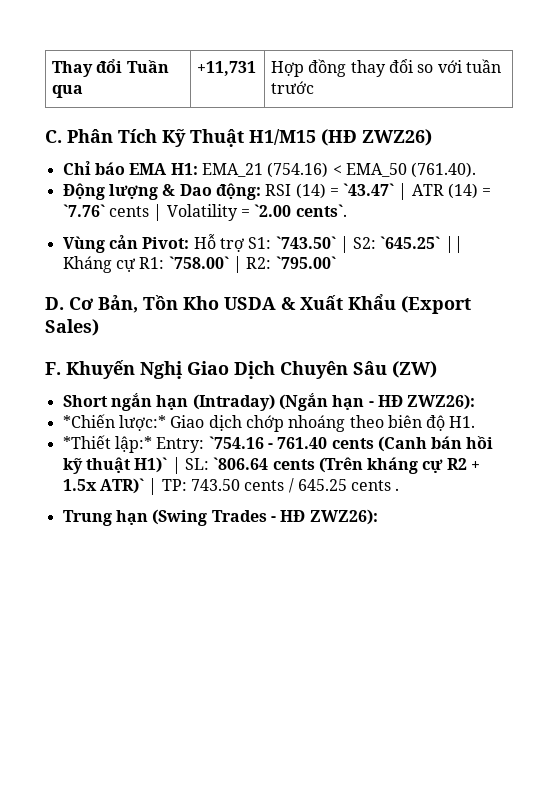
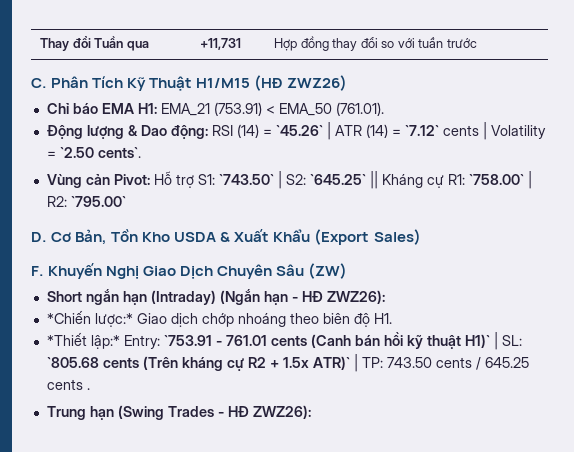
- Chỉ báo EMA H1: EMA_21 (754.16) < EMA_50 (761.40).
+ Chỉ báo EMA H1: EMA_21 (753.91) < EMA_50 (761.01).
- Động lượng & Dao động: RSI (14) = `43.47` | ATR (14) = `7.76` cents | Volatility = `2.00 cents`.
+ Động lượng & Dao động: RSI (14) = `45.26` | ATR (14) = `7.12` cents | Volatility = `2.50 cents`.
- *Thiết lập:* Entry: `754.16 - 761.40 cents (Canh bán hồi kỹ thuật H1)` | SL: `806.64 cents (Trên kháng cự R2 + 1.5x ATR)` | TP: 743.50 cents / 645.25 cents .
+ *Thiết lập:* Entry: `753.91 - 761.01 cents (Canh bán hồi kỹ thuật H1)` | SL: `805.68 cents (Trên kháng cự R2 + 1.5x ATR)` | TP: 743.50 cents / 645.25 cents .

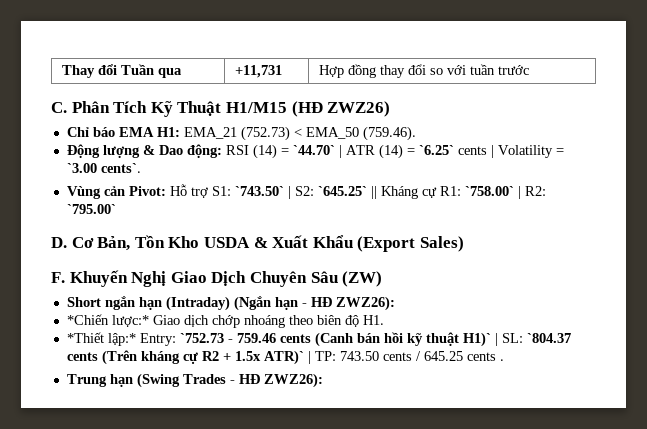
- Chỉ báo EMA H1: EMA_21 (753.91) < EMA_50 (761.01).
+ Chỉ báo EMA H1: EMA_21 (752.73) < EMA_50 (759.46).
- Động lượng & Dao động: RSI (14) = `45.26` | ATR (14) = `7.12` cents | Volatility = `2.50 cents`.
+ Động lượng & Dao động: RSI (14) = `44.70` | ATR (14) = `6.25` cents | Volatility = `3.00 cents`.
- *Thiết lập:* Entry: `753.91 - 761.01 cents (Canh bán hồi kỹ thuật H1)` | SL: `805.68 cents (Trên kháng cự R2 + 1.5x ATR)` | TP: 743.50 cents / 645.25 cents .
+ *Thiết lập:* Entry: `752.73 - 759.46 cents (Canh bán hồi kỹ thuật H1)` | SL: `804.37 cents (Trên kháng cự R2 + 1.5x ATR)` | TP: 743.50 cents / 645.25 cents .

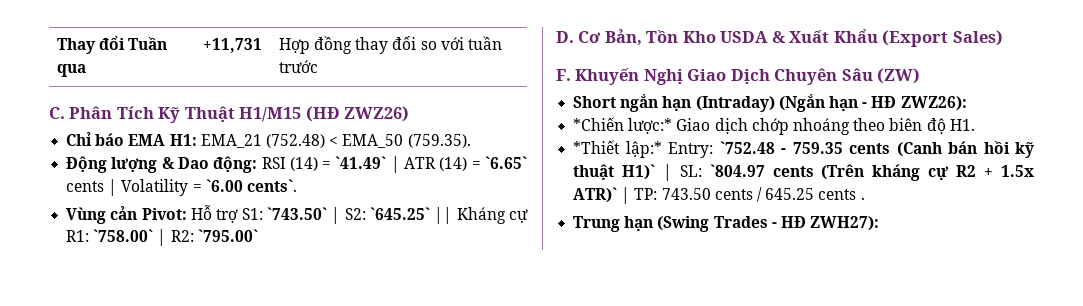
- Chỉ báo EMA H1: EMA_21 (752.73) < EMA_50 (759.46).
+ Chỉ báo EMA H1: EMA_21 (752.48) < EMA_50 (759.35).
- Động lượng & Dao động: RSI (14) = `44.70` | ATR (14) = `6.25` cents | Volatility = `3.00 cents`.
+ Động lượng & Dao động: RSI (14) = `41.49` | ATR (14) = `6.65` cents | Volatility = `6.00 cents`.
- *Thiết lập:* Entry: `752.73 - 759.46 cents (Canh bán hồi kỹ thuật H1)` | SL: `804.37 cents (Trên kháng cự R2 + 1.5x ATR)` | TP: 743.50 cents / 645.25 cents .
+ *Thiết lập:* Entry: `752.48 - 759.35 cents (Canh bán hồi kỹ thuật H1)` | SL: `804.97 cents (Trên kháng cự R2 + 1.5x ATR)` | TP: 743.50 cents / 645.25 cents .
- Trung hạn (Swing Trades - HĐ ZWZ26):
+ Trung hạn (Swing Trades - HĐ ZWH27):

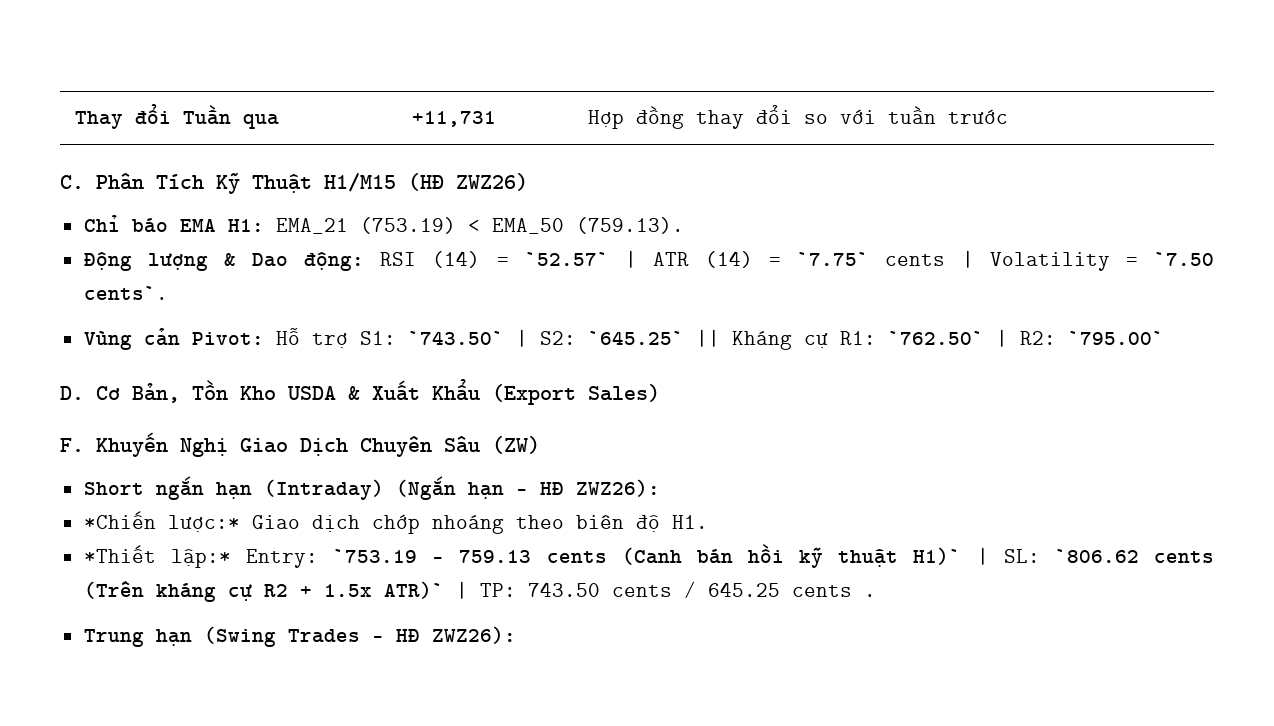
- Chỉ báo EMA H1: EMA_21 (752.48) < EMA_50 (759.35).
+ Chỉ báo EMA H1: EMA_21 (753.19) < EMA_50 (759.13).
- Động lượng & Dao động: RSI (14) = `41.49` | ATR (14) = `6.65` cents | Volatility = `6.00 cents`.
+ Động lượng & Dao động: RSI (14) = `52.57` | ATR (14) = `7.75` cents | Volatility = `7.50 cents`.
- Vùng cản Pivot: Hỗ trợ S1: `743.50` | S2: `645.25` || Kháng cự R1: `758.00` | R2: `795.00`
+ Vùng cản Pivot: Hỗ trợ S1: `743.50` | S2: `645.25` || Kháng cự R1: `762.50` | R2: `795.00`
- *Thiết lập:* Entry: `752.48 - 759.35 cents (Canh bán hồi kỹ thuật H1)` | SL: `804.97 cents (Trên kháng cự R2 + 1.5x ATR)` | TP: 743.50 cents / 645.25 cents .
+ *Thiết lập:* Entry: `753.19 - 759.13 cents (Canh bán hồi kỹ thuật H1)` | SL: `806.62 cents (Trên kháng cự R2 + 1.5x ATR)` | TP: 743.50 cents / 645.25 cents .
- Trung hạn (Swing Trades - HĐ ZWH27):
+ Trung hạn (Swing Trades - HĐ ZWZ26):

